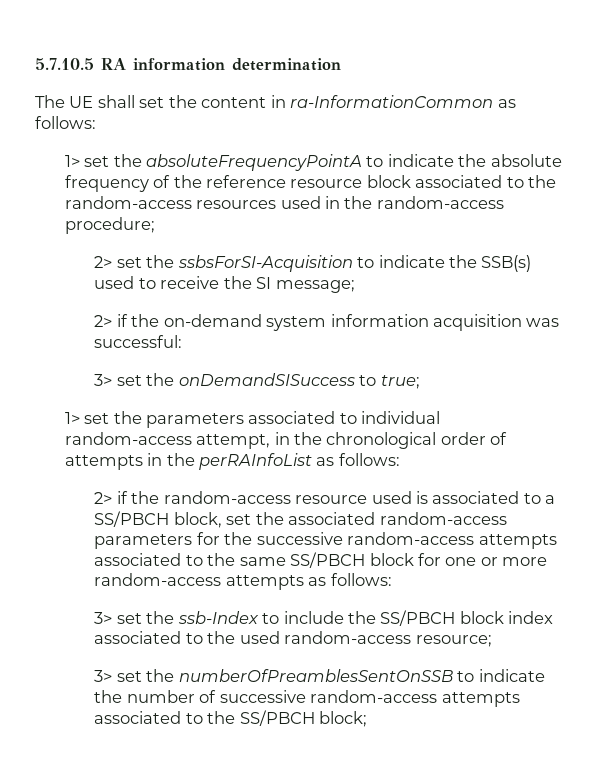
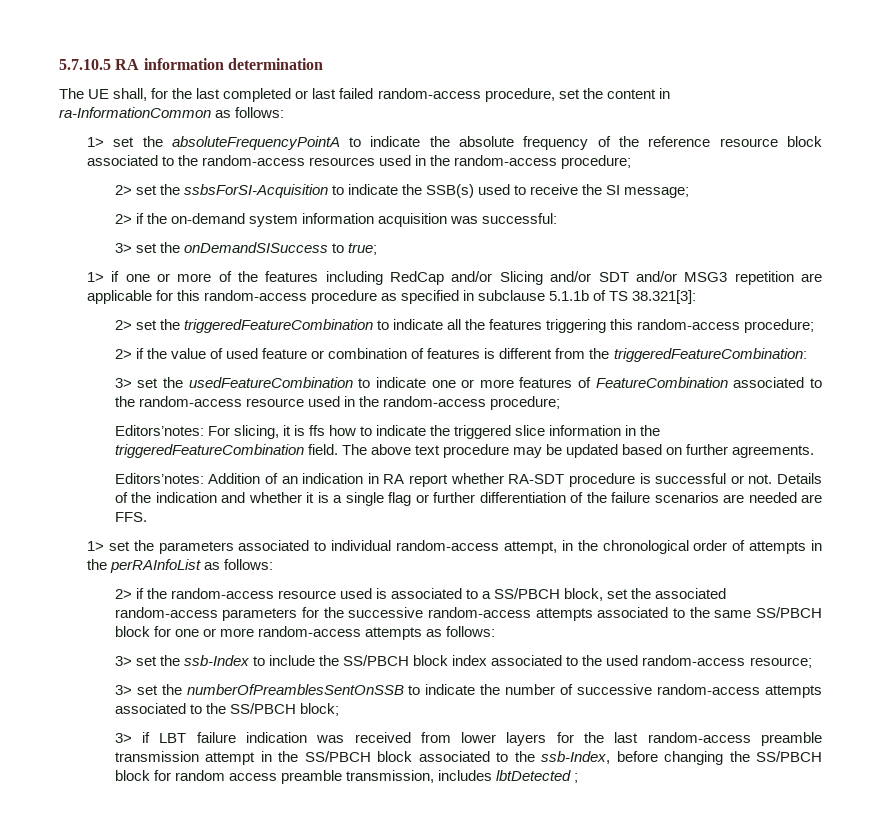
- The UE shall set the content in ra-InformationCommon as follows:
+ The UE shall, for the last completed or last failed random-access procedure, set the content in ra-InformationCommon as follows:
+ 1> if one or more of the features including RedCap and/or Slicing and/or SDT and/or MSG3 repetition are applicable for this random-access procedure as specified in subclause 5.1.1b of TS 38.321[3]:
+ 2> set the triggeredFeatureCombination to indicate all the features triggering this random-access procedure;
+ 2> if the value of used feature or combination of features is different from the triggeredFeatureCombination:
+ 3> set the usedFeatureCombination to indicate one or more features of FeatureCombination associated to the random-access resource used in the random-access procedure;
+ Editors’notes: For slicing, it is ffs how to indicate the triggered slice information in the triggeredFeatureCombination field. The above text procedure may be updated based on further agreements.
+ Editors’notes: Addition of an indication in RA report whether RA-SDT procedure is successful or not. Details of the indication and whether it is a single flag or further differentiation of the failure scenarios are needed are FFS.
+ 3> if LBT failure indication was received from lower layers for the last random-access preamble transmission attempt in the SS/PBCH block associated to the ssb-Index, before changing the SS/PBCH block for random access preamble transmission, includes lbtDetected ;

